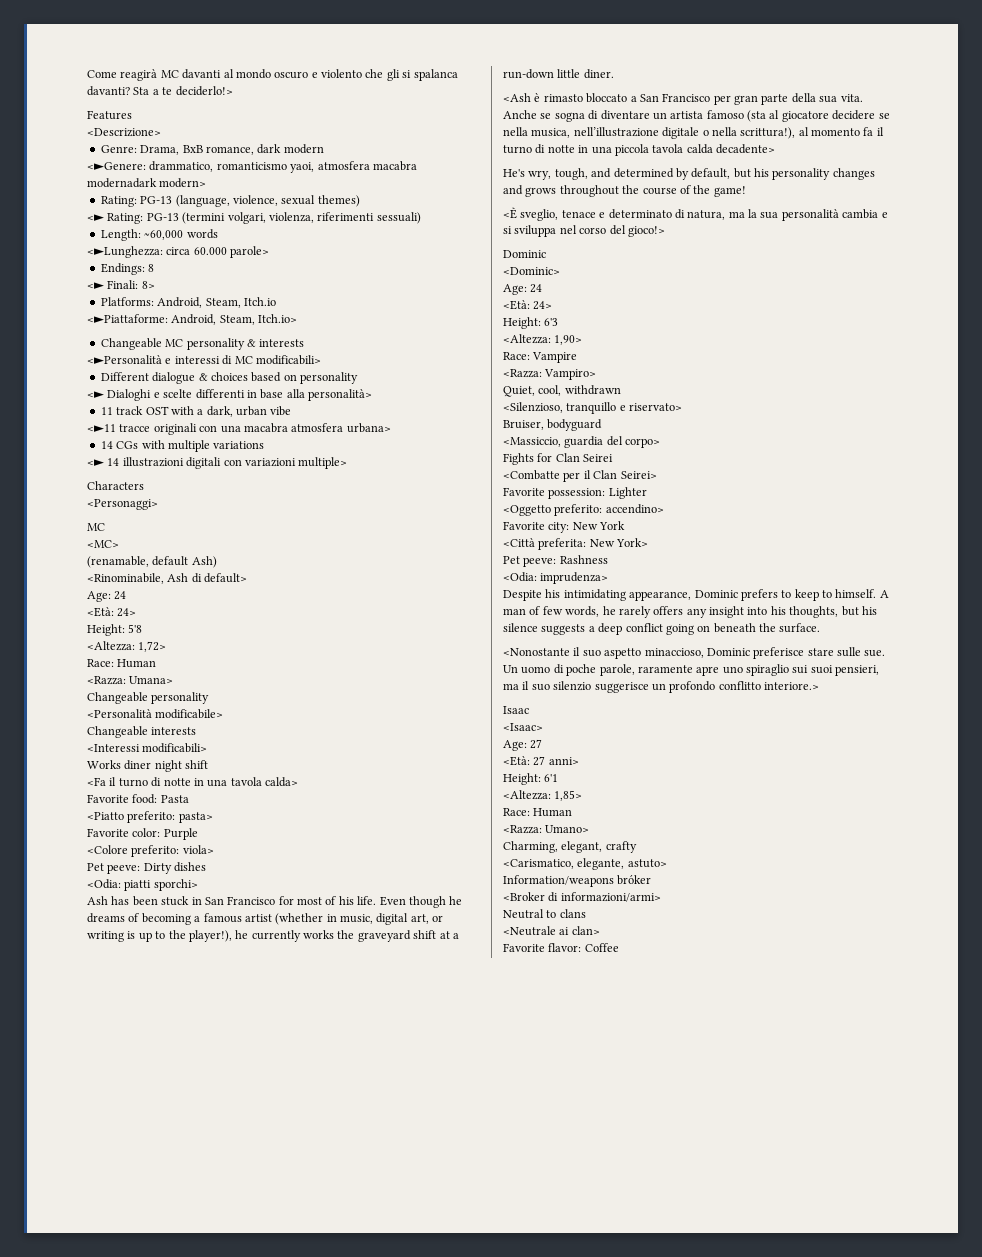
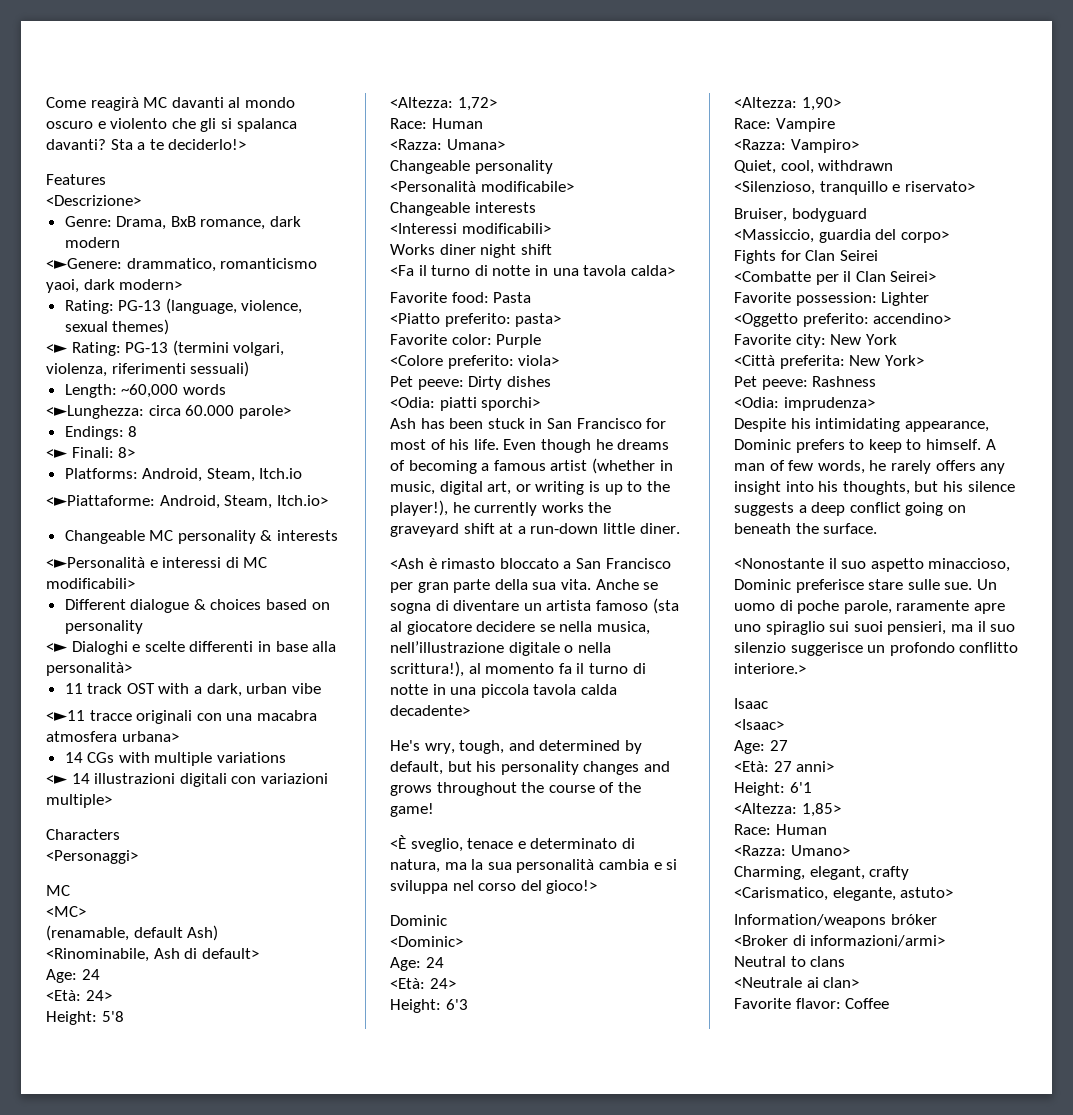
- <►Genere: drammatico, romanticismo yaoi, atmosfera macabra modernadark modern>
+ <►Genere: drammatico, romanticismo yaoi, dark modern>

